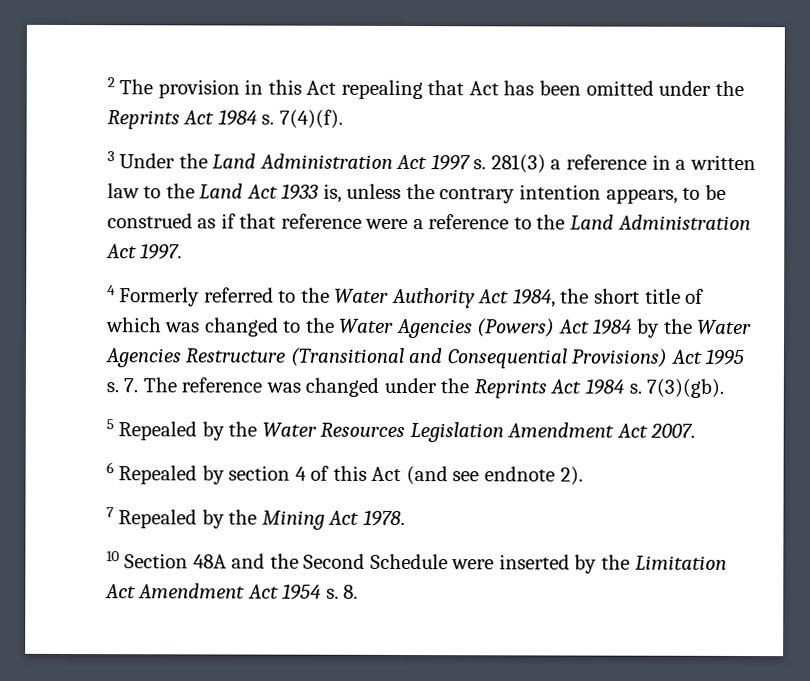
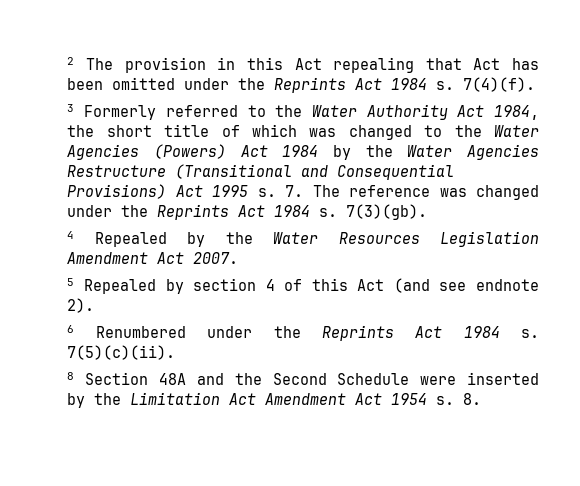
- 3 Under the Land Administration Act 1997 s. 281(3) a reference in a written law to the Land Act 1933 is, unless the contrary intention appears, to be construed as if that reference were a reference to the Land Administration Act 1997.
- 4 Formerly referred to the Water Authority Act 1984, the short title of which was changed to the Water Agencies (Powers) Act 1984 by the Water Agencies Restructure (Transitional and Consequential Provisions) Act 1995 s.
+ 3 Formerly referred to the Water Authority Act 1984, the short title of which was changed to the Water Agencies (Powers) Act 1984 by the Water Agencies Restructure (Transitional and Consequential Provisions) Act 1995 s.
- 5 Repealed by the Water Resources Legislation Amendment Act 2007.
+ 4 Repealed by the Water Resources Legislation Amendment Act 2007.
- 6 Repealed by section 4 of this Act (and see endnote 2).
+ 5 Repealed by section 4 of this Act (and see endnote 2).
- 7 Repealed by the Mining Act 1978.
- 10 Section 48A and the Second Schedule were inserted by the Limitation Act Amendment Act 1954 s.
+ 6 Renumbered under the Reprints Act 1984 s. 7(5)(c)(ii).
+ 8 Section 48A and the Second Schedule were inserted by the Limitation Act Amendment Act 1954 s.

